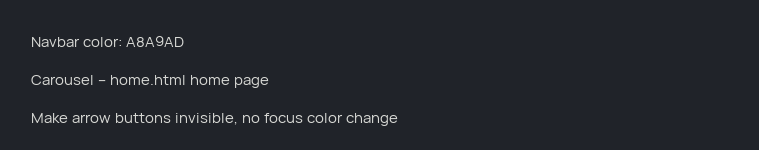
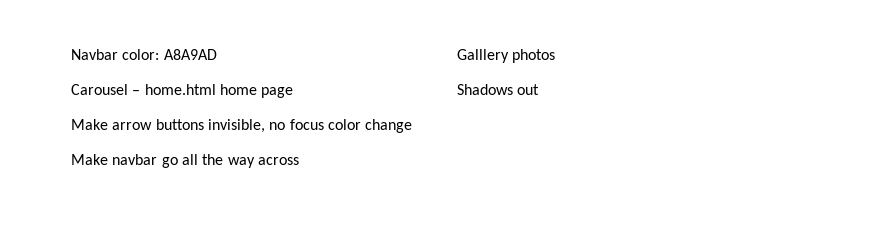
+ Make navbar go all the way across
+ Galllery photos
+ Shadows out

